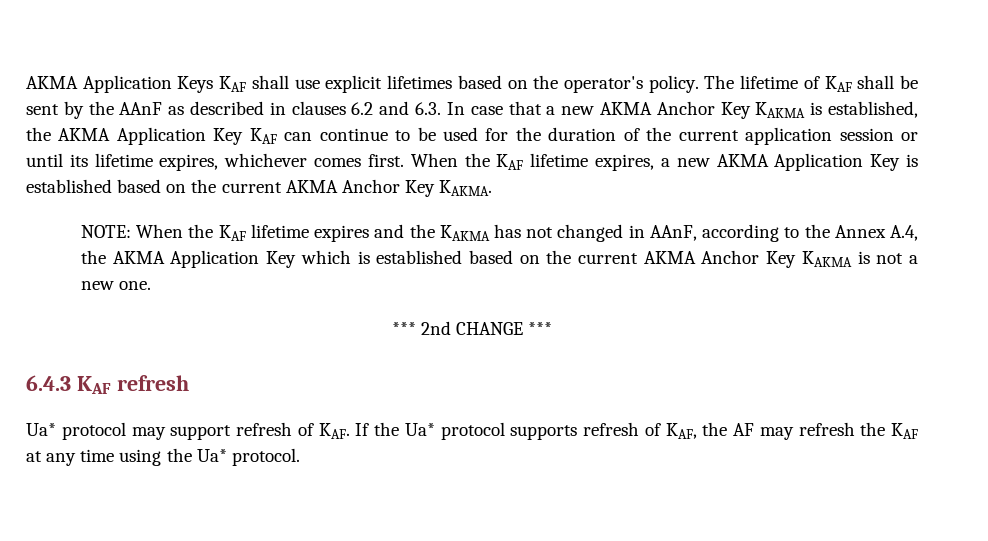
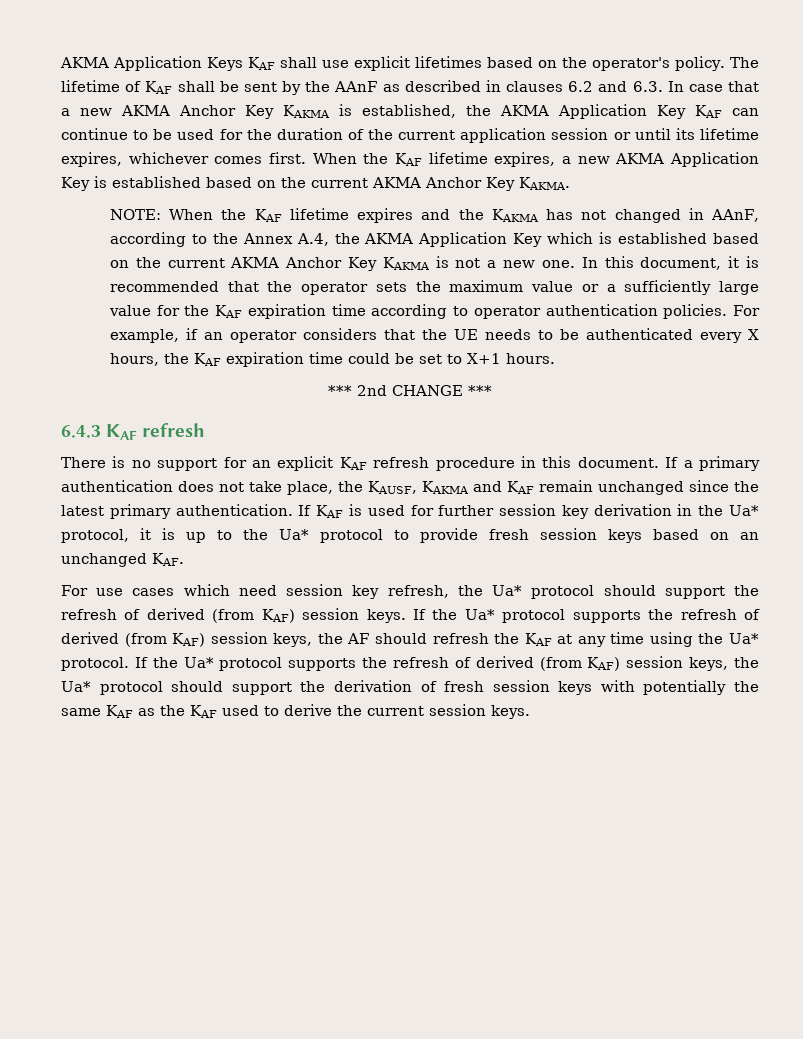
+ In this document, it is recommended that the operator sets the maximum value or a sufficiently large value for the KAF expiration time according to operator authentication policies. For example, if an operator considers that the UE needs to be authenticated every X hours, the KAF expiration time could be set to X+1 hours.
- Ua* protocol may support refresh of KAF. If the Ua* protocol supports refresh of KAF, the AF may refresh the KAF at any time using the Ua* protocol.
+ There is no support for an explicit KAF refresh procedure in this document. If a primary authentication does not take place, the KAUSF, KAKMA and KAF remain unchanged since the latest primary authentication. If KAF is used for further session key derivation in the Ua* protocol, it is up to the Ua* protocol to provide fresh session keys based on an unchanged KAF.
+ For use cases which need session key refresh, the Ua* protocol should support the refresh of derived (from KAF) session keys. If the Ua* protocol supports the refresh of derived (from KAF) session keys, the AF should refresh the KAF at any time using the Ua* protocol.
+ If the Ua* protocol supports the refresh of derived (from KAF) session keys, the Ua* protocol should support the derivation of fresh session keys with potentially the same KAF as the KAF used to derive the current session keys.

